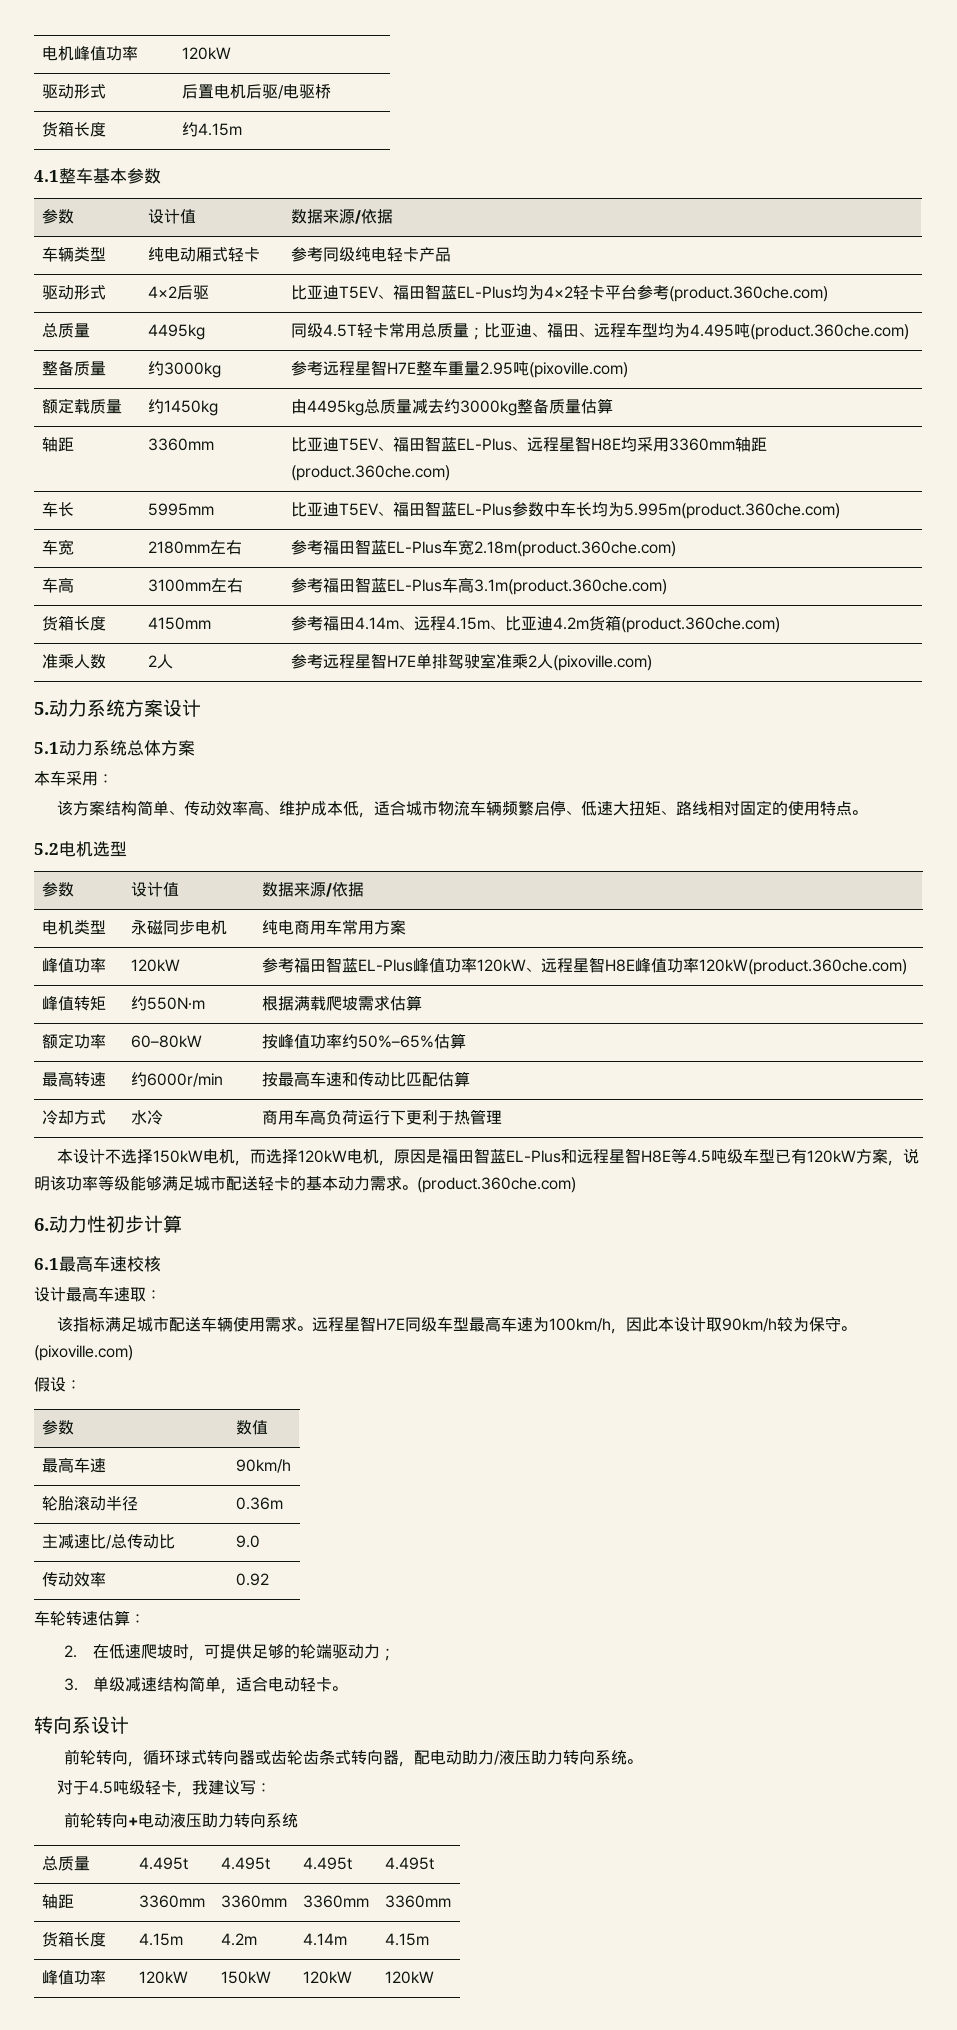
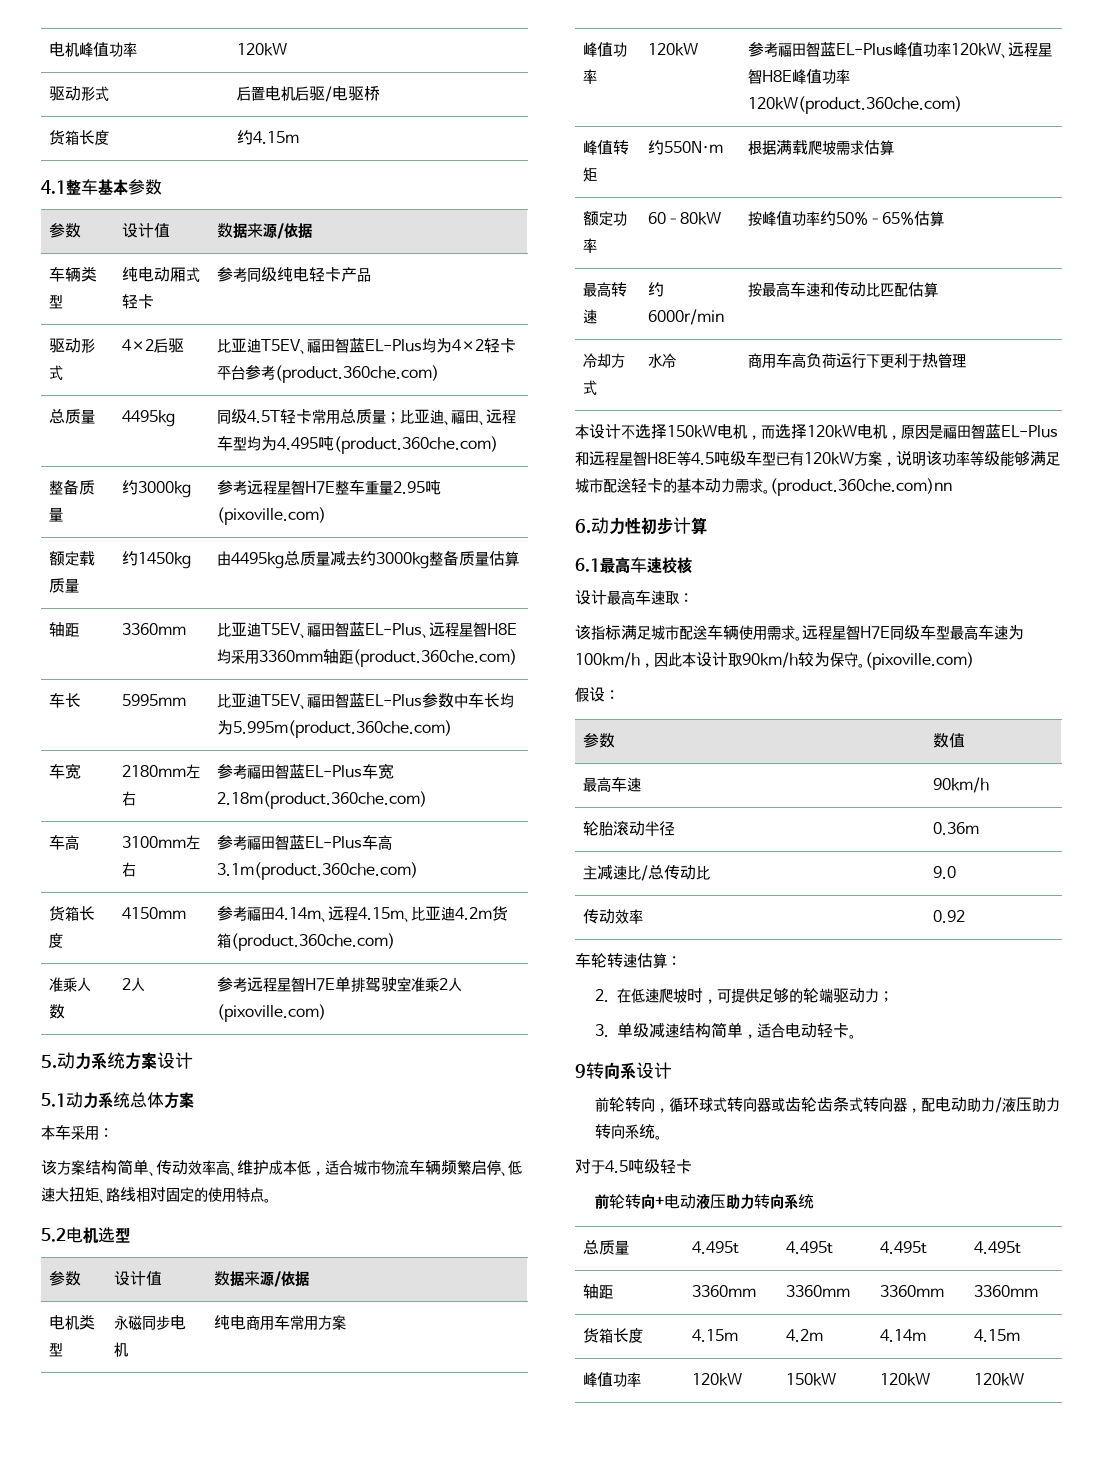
- 本设计不选择150kW电机，而选择120kW电机，原因是福田智蓝EL-Plus和远程星智H8E等4.5吨级车型已有120kW方案，说明该功率等级能够满足城市配送轻卡的基本动力需求。(product.360che.com)
+ 本设计不选择150kW电机，而选择120kW电机，原因是福田智蓝EL-Plus和远程星智H8E等4.5吨级车型已有120kW方案，说明该功率等级能够满足城市配送轻卡的基本动力需求。(product.360che.com)nn
- 转向系设计
+ 9转向系设计
- 对于4.5吨级轻卡，我建议写：
+ 对于4.5吨级轻卡

